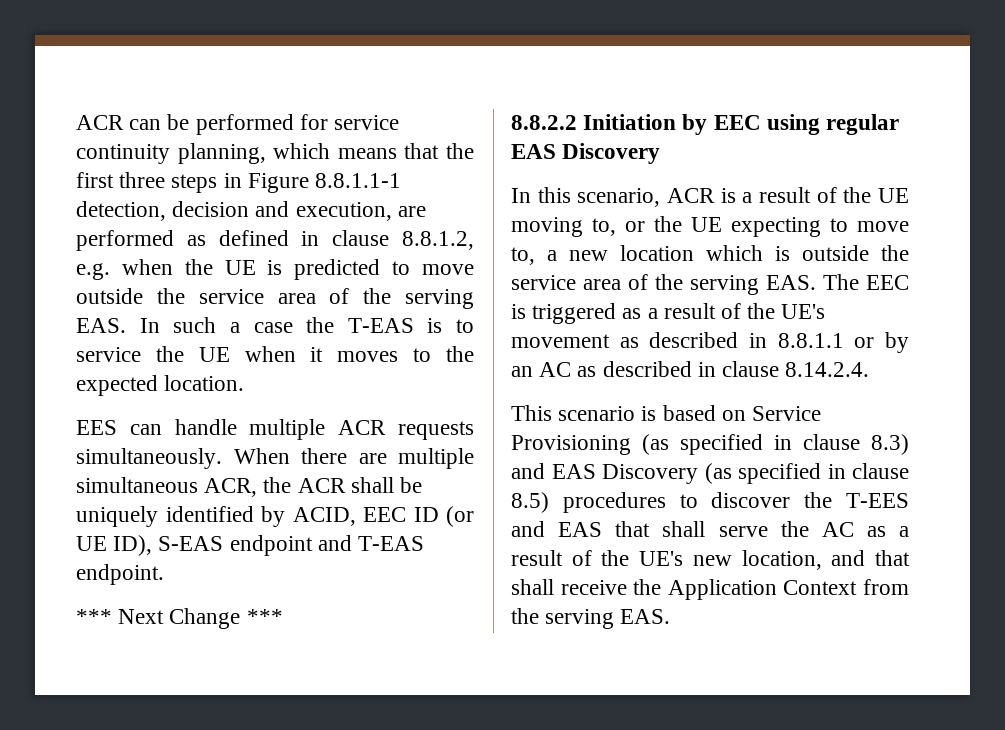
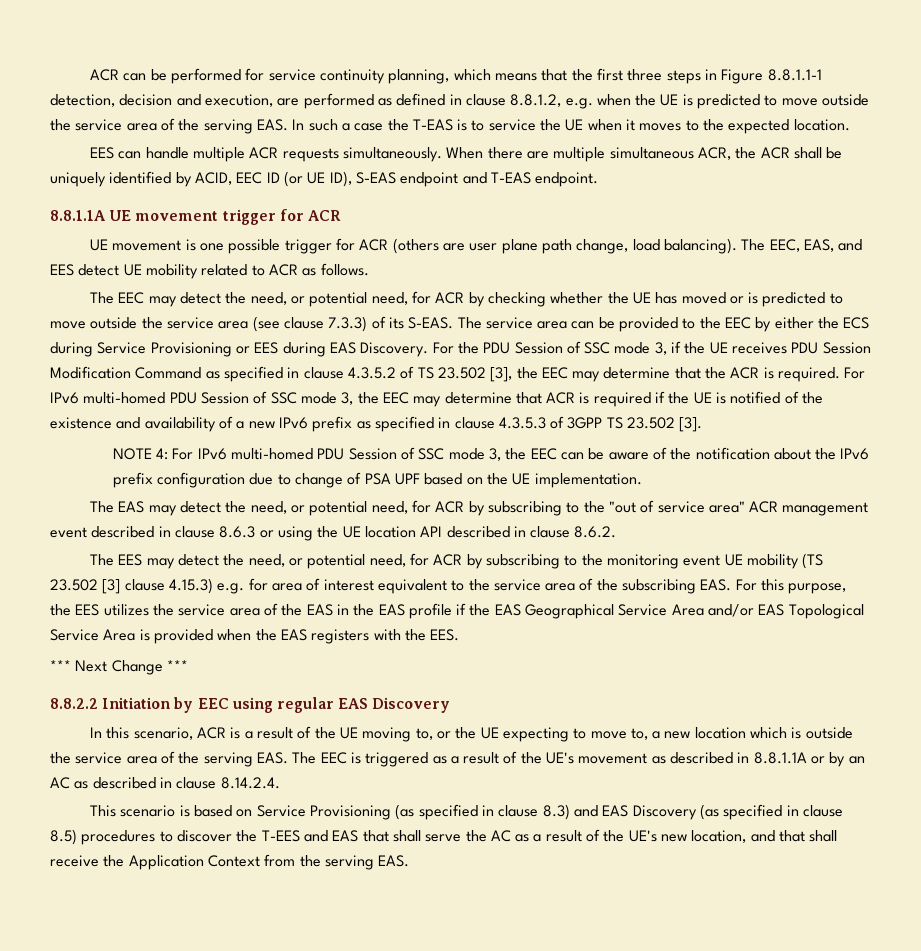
+ 8.8.1.1A UE movement trigger for ACR
+ UE movement is one possible trigger for ACR (others are user plane path change, load balancing). The EEC, EAS, and EES detect UE mobility related to ACR as follows.
+ The EEC may detect the need, or potential need, for ACR by checking whether the UE has moved or is predicted to move outside the service area (see clause 7.3.3) of its S-EAS. The service area can be provided to the EEC by either the ECS during Service Provisioning or EES during EAS Discovery. For the PDU Session of SSC mode 3, if the UE receives PDU Session Modification Command as specified in clause 4.3.5.2 of TS 23.502 [3], the EEC may determine that the ACR is required. For IPv6 multi-homed PDU Session of SSC mode 3, the EEC may determine that ACR is required if the UE is notified of the existence and availability of a new IPv6 prefix as specified in clause 4.3.5.3 of 3GPP TS 23.502 [3].
+ NOTE 4: For IPv6 multi-homed PDU Session of SSC mode 3, the EEC can be aware of the notification about the IPv6 prefix configuration due to change of PSA UPF based on the UE implementation.
+ The EAS may detect the need, or potential need, for ACR by subscribing to the "out of service area" ACR management event described in clause 8.6.3 or using the UE location API described in clause 8.6.2.
+ The EES may detect the need, or potential need, for ACR by subscribing to the monitoring event UE mobility (TS 23.502 [3] clause 4.15.3) e.g. for area of interest equivalent to the service area of the subscribing EAS. For this purpose, the EES utilizes the service area of the EAS in the EAS profile if the EAS Geographical Service Area and/or EAS Topological Service Area is provided when the EAS registers with the EES.
- In this scenario, ACR is a result of the UE moving to, or the UE expecting to move to, a new location which is outside the service area of the serving EAS. The EEC is triggered as a result of the UE's movement as described in 8.8.1.1 or by an AC as described in clause 8.14.2.4.
+ In this scenario, ACR is a result of the UE moving to, or the UE expecting to move to, a new location which is outside the service area of the serving EAS. The EEC is triggered as a result of the UE's movement as described in 8.8.1.1A or by an AC as described in clause 8.14.2.4.

